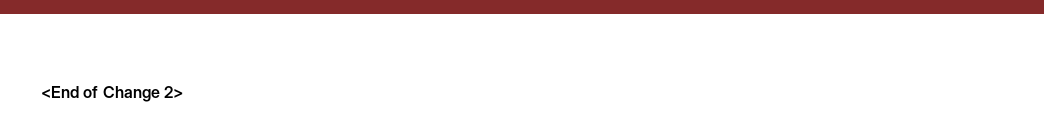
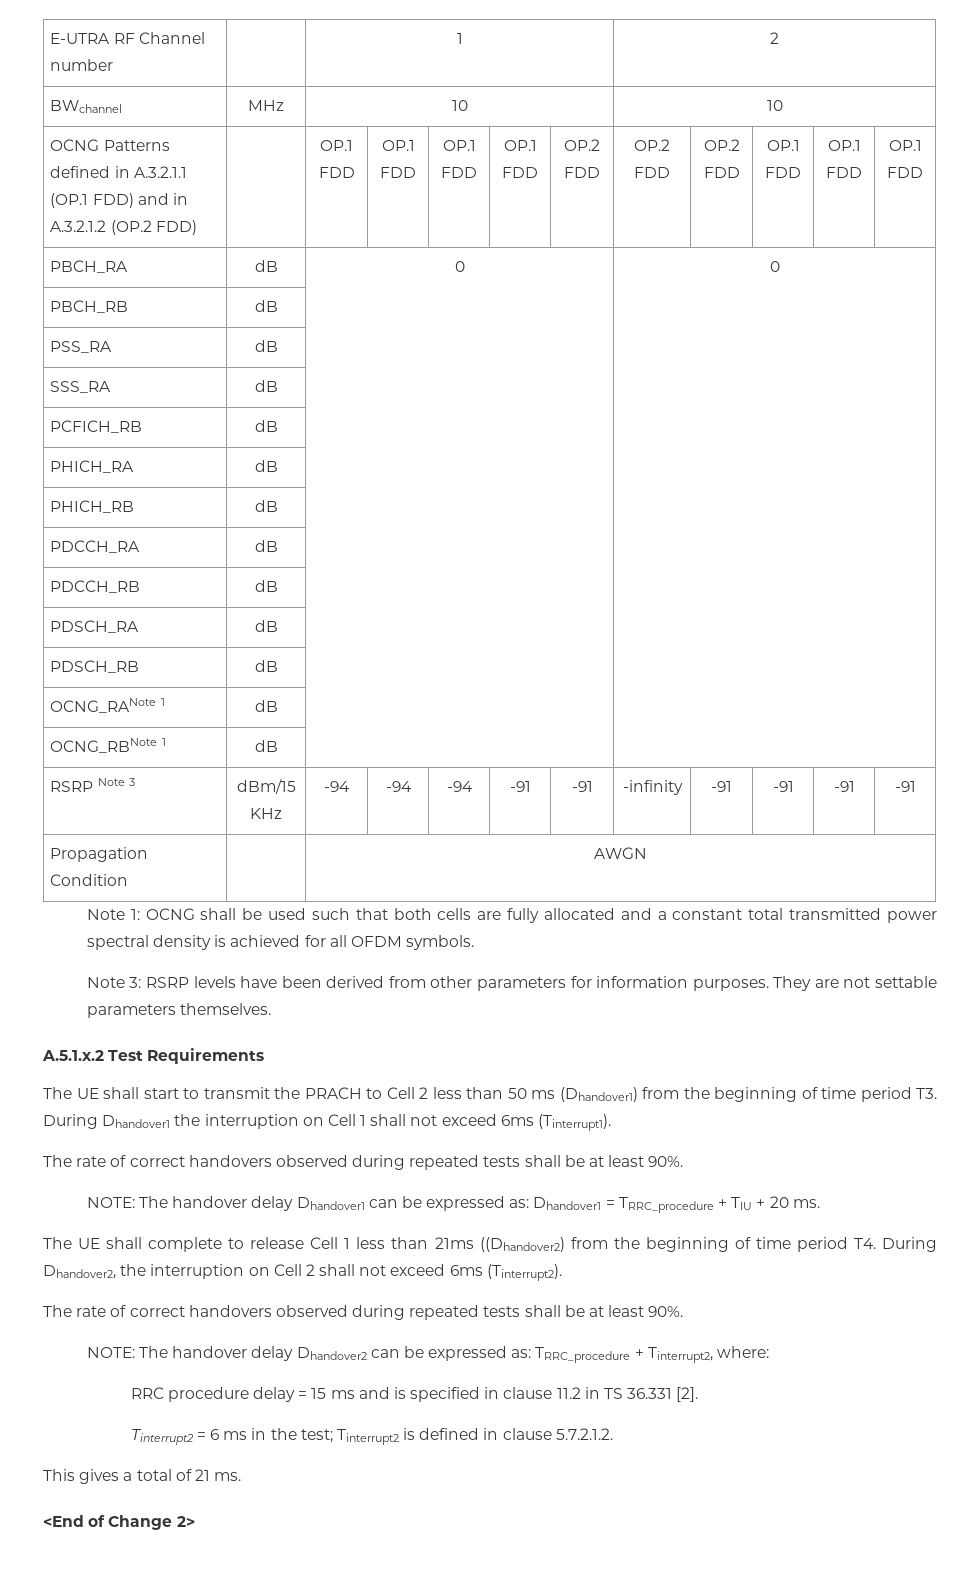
+ E-UTRA RF Channel number | | 1 | 2
+ BWchannel | MHz | 10 | 10
+ OCNG Patterns defined in A.3.2.1.1 (OP.1 FDD) and in A.3.2.1.2 (OP.2 FDD) | | OP.1 FDD | OP.1 FDD | OP.1 FDD | OP.1 FDD | OP.2 FDD | OP.2 FDD | OP.2 FDD | OP.1 FDD | OP.1 FDD | OP.1 FDD
+ PBCH_RA | dB | 0 | 0
+ PBCH_RB | dB | |
+ PSS_RA | dB | |
+ SSS_RA | dB | |
+ PCFICH_RB | dB | |
+ PHICH_RA | dB | |
+ PHICH_RB | dB | |
+ PDCCH_RA | dB | |
+ PDCCH_RB | dB | |
+ PDSCH_RA | dB | |
+ PDSCH_RB | dB | |
+ OCNG_RANote 1 | dB | |
+ OCNG_RBNote 1 | dB | |
+ RSRP Note 3 | dBm/15 KHz | -94 | -94 | -94 | -91 | -91 | -infinity | -91 | -91 | -91 | -91
+ Propagation Condition | | AWGN
+ Note 1: OCNG shall be used such that both cells are fully allocated and a constant total transmitted power spectral density is achieved for all OFDM symbols.
+ Note 3: RSRP levels have been derived from other parameters for information purposes. They are not settable parameters themselves.
+ A.5.1.x.2 Test Requirements
+ The UE shall start to transmit the PRACH to Cell 2 less than 50 ms (Dhandover1) from the beginning of time period T3. During Dhandover1 the interruption on Cell 1 shall not exceed 6ms (Tinterrupt1).
+ The rate of correct handovers observed during repeated tests shall be at least 90%.
+ NOTE: The handover delay Dhandover1 can be expressed as: Dhandover1 = TRRC_procedure + TIU + 20 ms.
+ The UE shall complete to release Cell 1 less than 21ms ((Dhandover2) from the beginning of time period T4. During Dhandover2, the interruption on Cell 2 shall not exceed 6ms (Tinterrupt2).
+ The rate of correct handovers observed during repeated tests shall be at least 90%.
+ NOTE: The handover delay Dhandover2 can be expressed as: TRRC_procedure + Tinterrupt2, where:
+ RRC procedure delay = 15 ms and is specified in clause 11.2 in TS 36.331 [2].
+ Tinterrupt2 = 6 ms in the test; Tinterrupt2 is defined in clause 5.7.2.1.2.
+ This gives a total of 21 ms.

